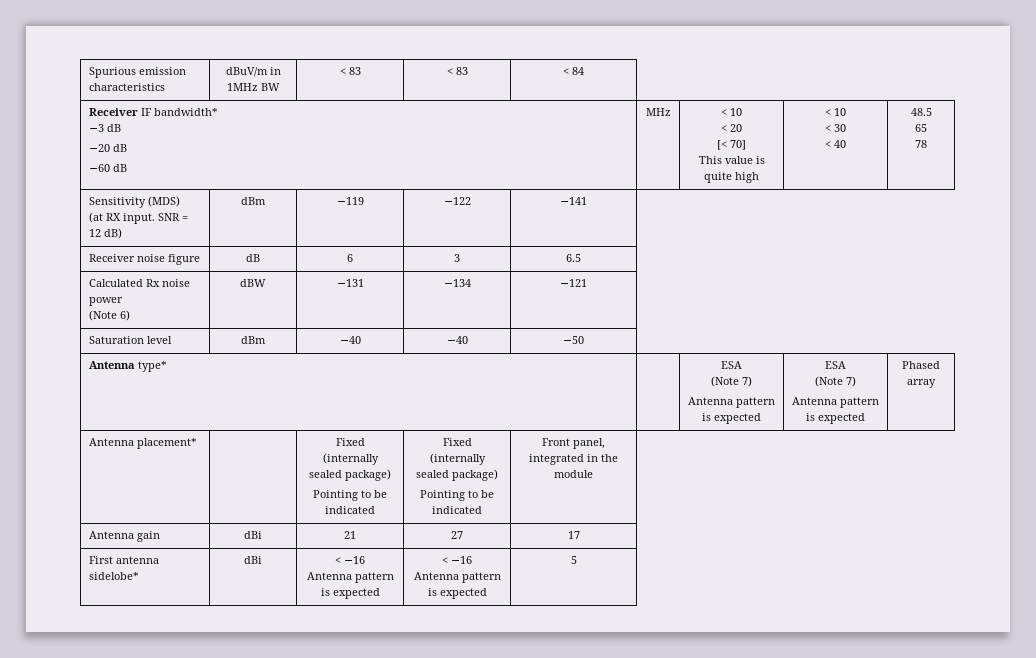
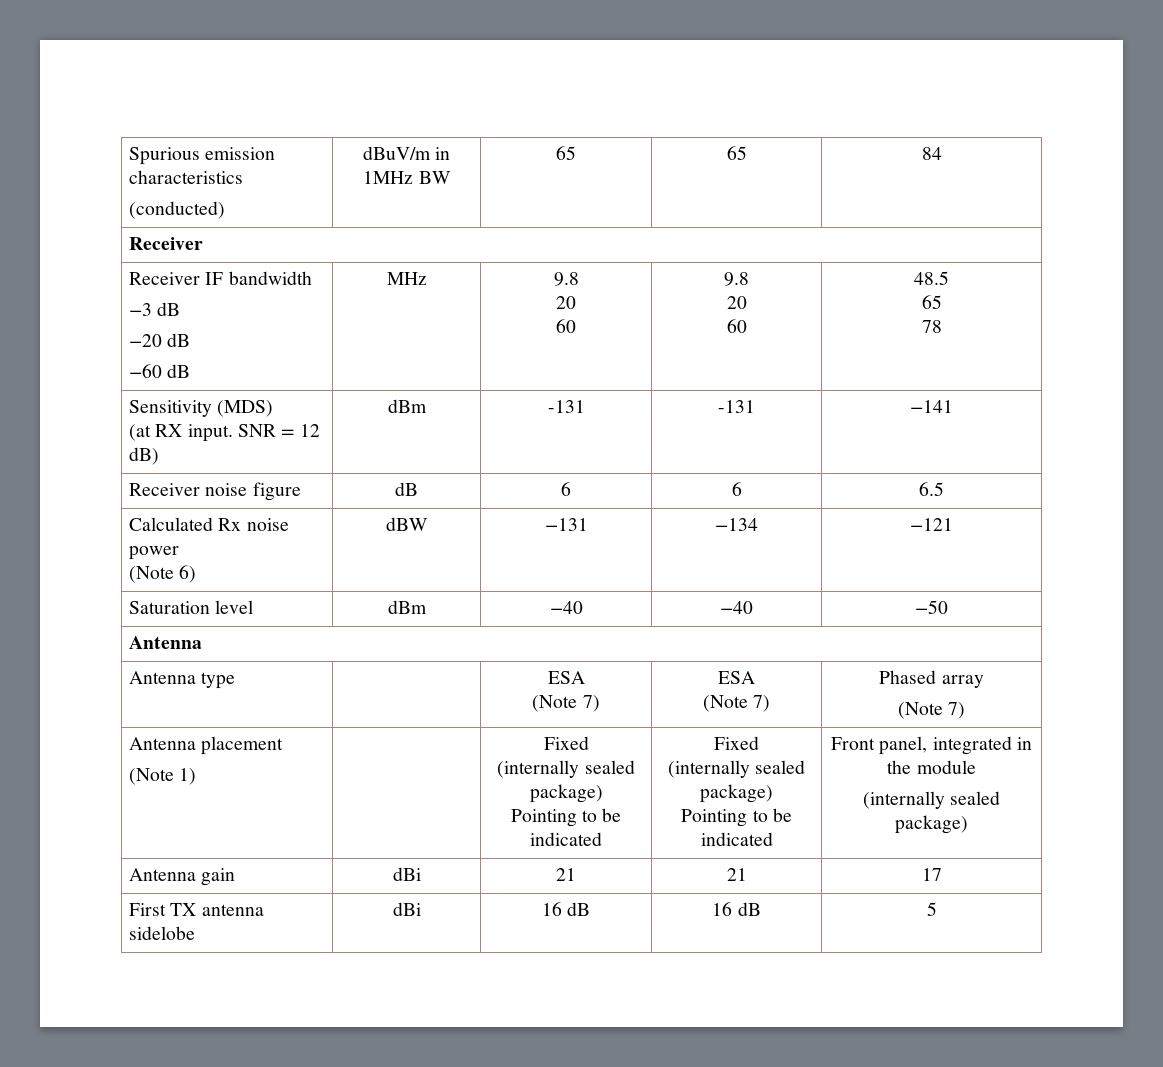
- Spurious emission characteristics | dBuV/m in 1MHz BW | < 83 | < 83 | < 84
- Receiver IF bandwidth*
+ Spurious emission characteristics
+ (conducted) | dBuV/m in 1MHz BW | 65 | 65 | 84
+ Receiver
+ Receiver IF bandwidth
  −3 dB
  −20 dB
- −60 dB | MHz | < 10
- < 20
- [< 70]
- This value is quite high | < 10
- < 30
- < 40 | 48.5
+ −60 dB | MHz | 9.8
+ 20
+ 60 | 9.8
+ 20
+ 60 | 48.5
  Sensitivity (MDS)
- (at RX input. SNR = 12 dB) | dBm | −119 | −122 | −141
+ (at RX input. SNR = 12 dB) | dBm | -131 | -131 | −141
- Receiver noise figure | dB | 6 | 3 | 6.5
+ Receiver noise figure | dB | 6 | 6 | 6.5
  Saturation level | dBm | −40 | −40 | −50
- Antenna type* | | ESA
+ Antenna
+ Antenna type | | ESA
+ (Note 7) | ESA
+ (Note 7) | Phased array
  (Note 7)
- Antenna pattern is expected | ESA
- (Note 7)
- Antenna pattern is expected | Phased array
- Antenna placement* | | Fixed
+ Antenna placement
+ (Note 1) | | Fixed
  (internally sealed package)
  Pointing to be indicated | Fixed
  (internally sealed package)
  Pointing to be indicated | Front panel, integrated in the module
+ (internally sealed package)
- Antenna gain | dBi | 21 | 27 | 17
+ Antenna gain | dBi | 21 | 21 | 17
- First antenna sidelobe* | dBi | < −16
- Antenna pattern is expected | < −16
- Antenna pattern is expected | 5
+ First TX antenna sidelobe | dBi | 16 dB | 16 dB | 5

